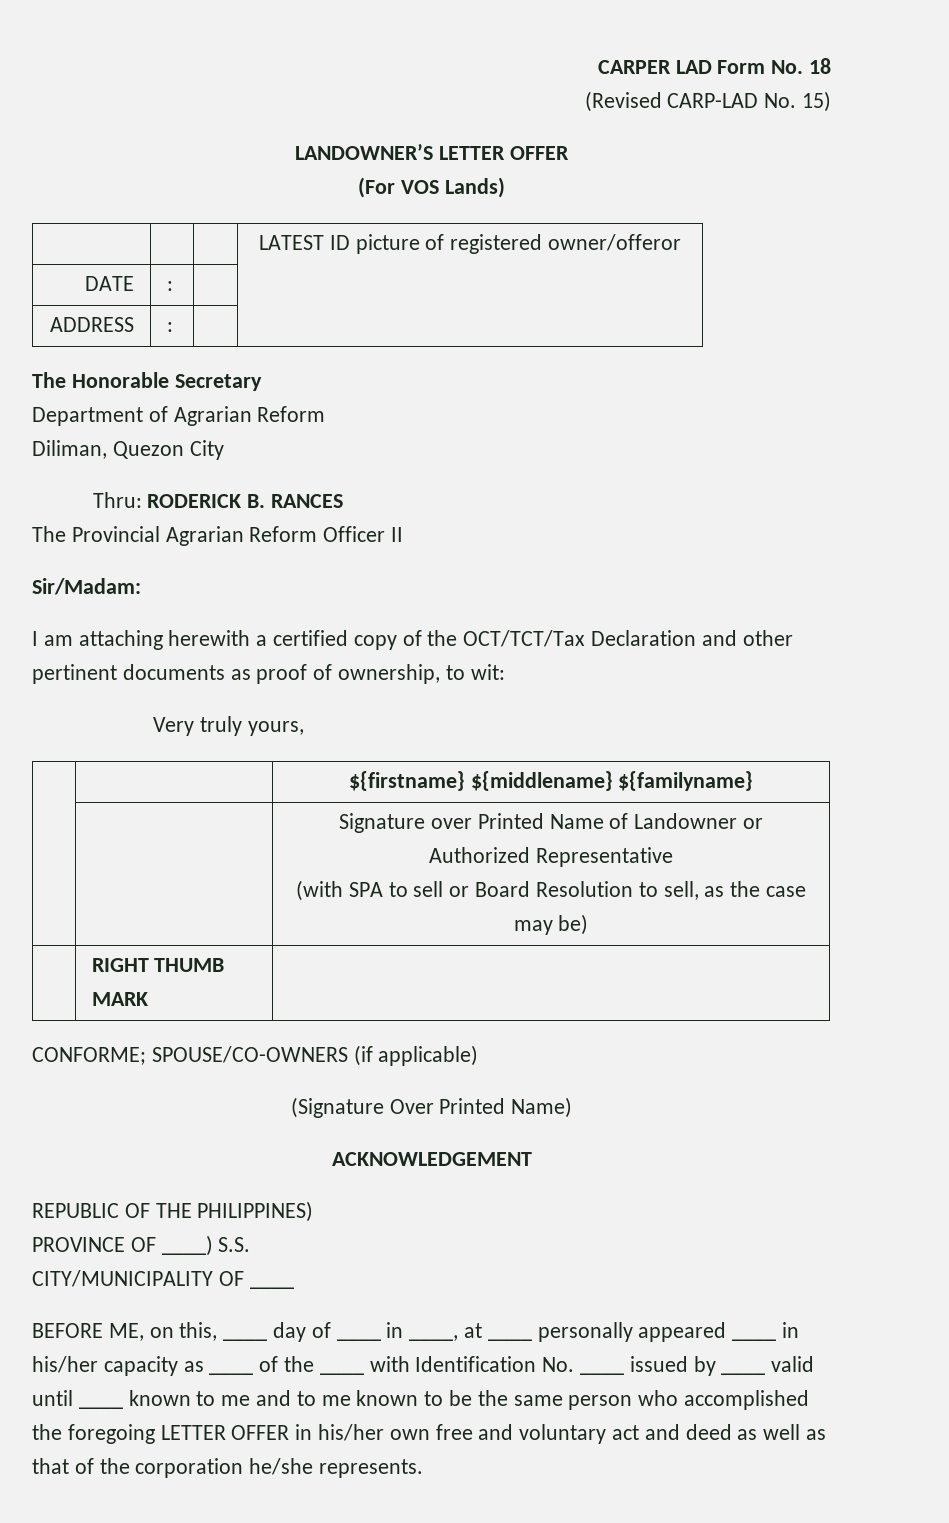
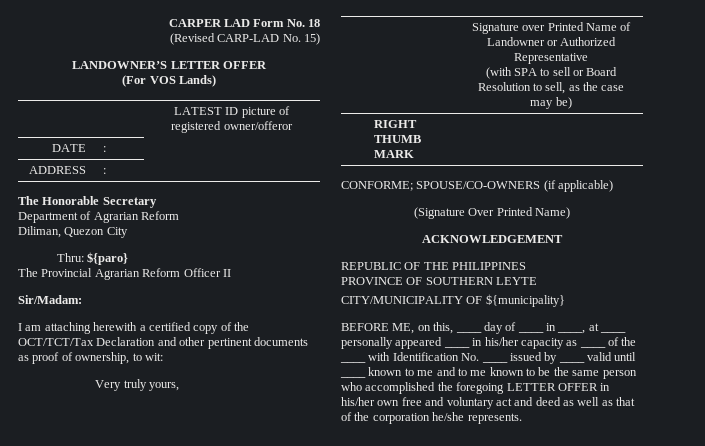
- Thru: RODERICK B. RANCES
+ Thru: ${paro}
- | | ${firstname} ${middlename} ${familyname}
- REPUBLIC OF THE PHILIPPINES)
+ REPUBLIC OF THE PHILIPPINES
- PROVINCE OF ____) S.S.
+ PROVINCE OF SOUTHERN LEYTE
- CITY/MUNICIPALITY OF ____
+ CITY/MUNICIPALITY OF ${municipality}

